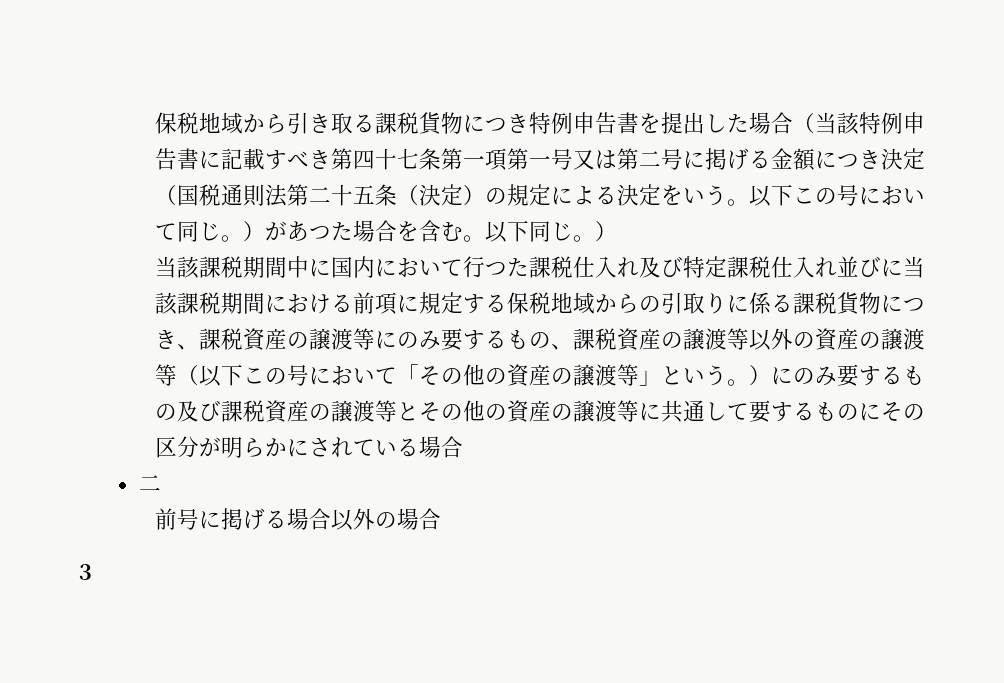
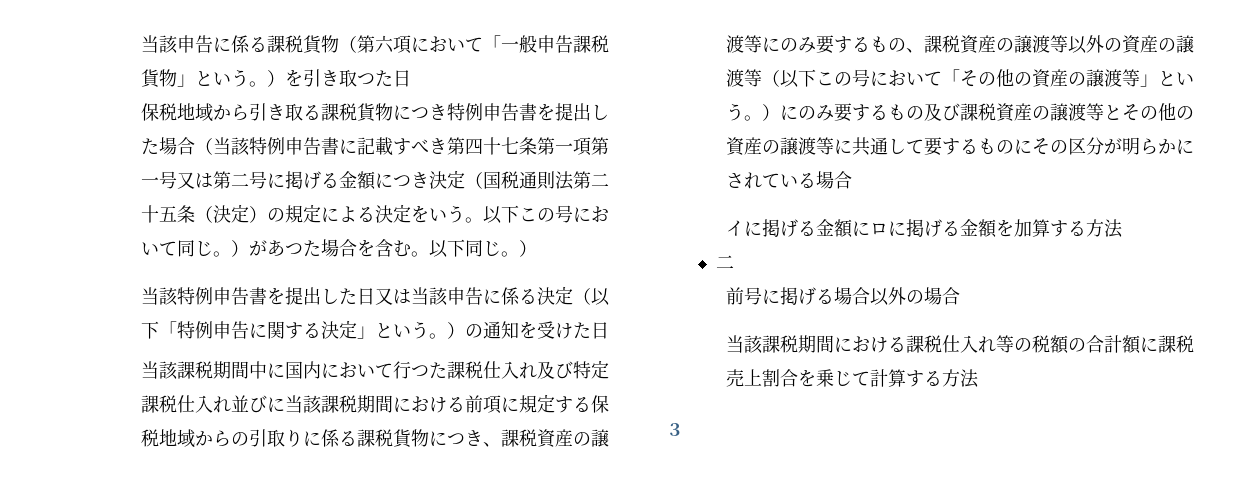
+ 当該申告に係る課税貨物（第六項において「一般申告課税貨物」という。）を引き取つた日
+ 当該特例申告書を提出した日又は当該申告に係る決定（以下「特例申告に関する決定」という。）の通知を受けた日
+ イに掲げる金額にロに掲げる金額を加算する方法
+ 当該課税期間における課税仕入れ等の税額の合計額に課税売上割合を乗じて計算する方法

